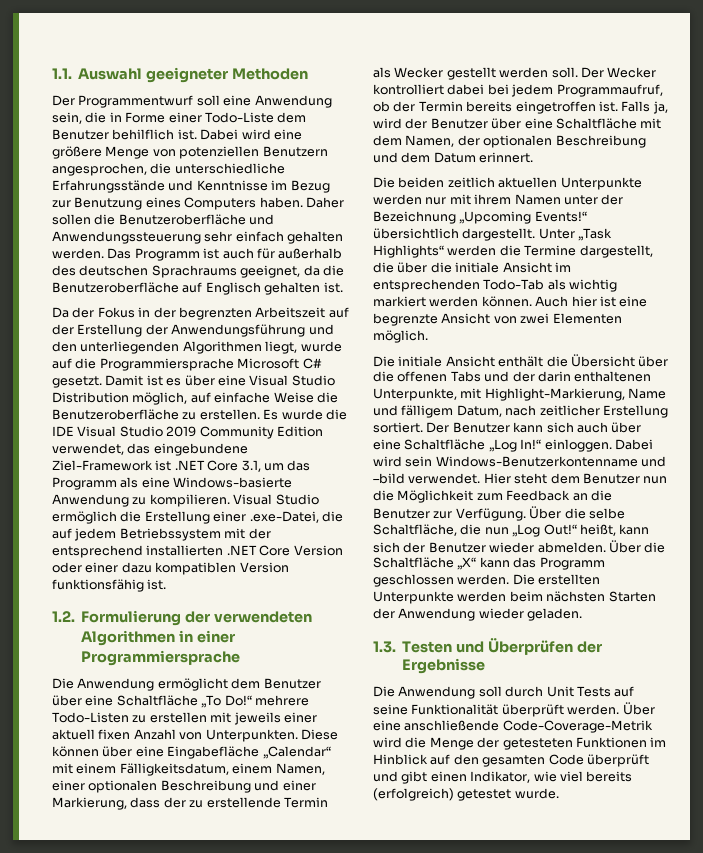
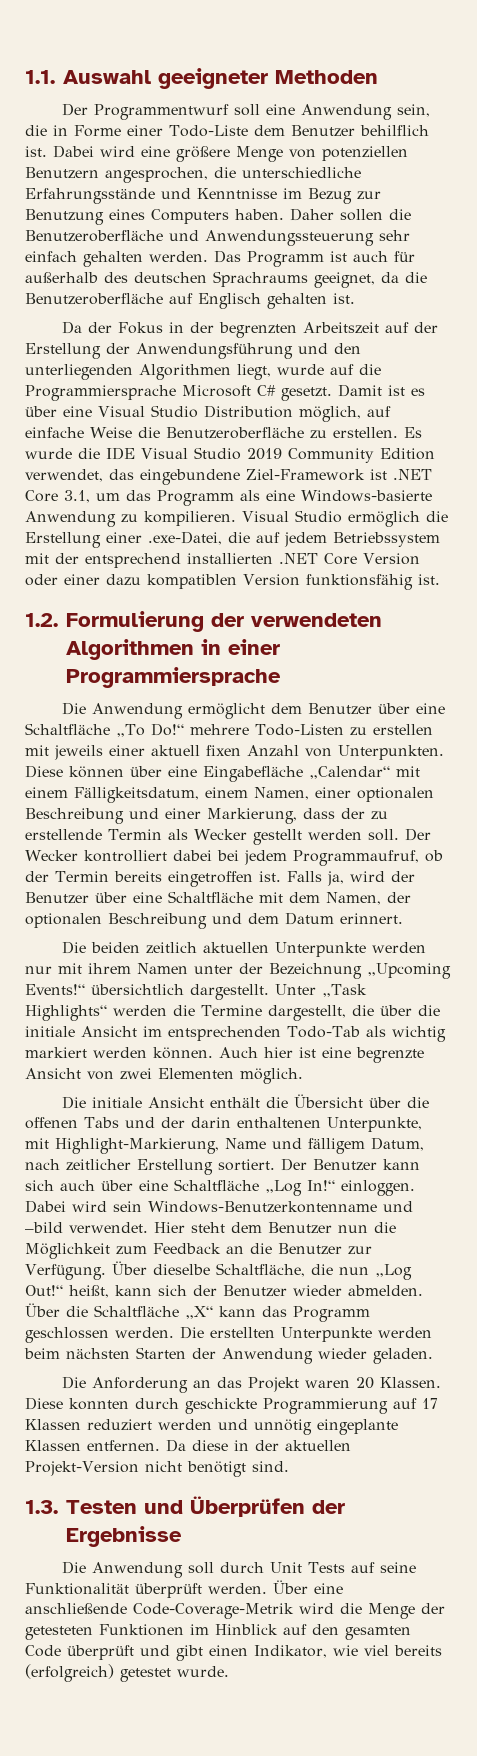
- Über die selbe Schaltfläche, die nun „Log Out!“ heißt, kann sich der Benutzer wieder abmelden.
+ Über dieselbe Schaltfläche, die nun „Log Out!“ heißt, kann sich der Benutzer wieder abmelden.
+ Die Anforderung an das Projekt waren 20 Klassen. Diese konnten durch geschickte Programmierung auf 17 Klassen reduziert werden und unnötig eingeplante Klassen entfernen. Da diese in der aktuellen Projekt-Version nicht benötigt sind.

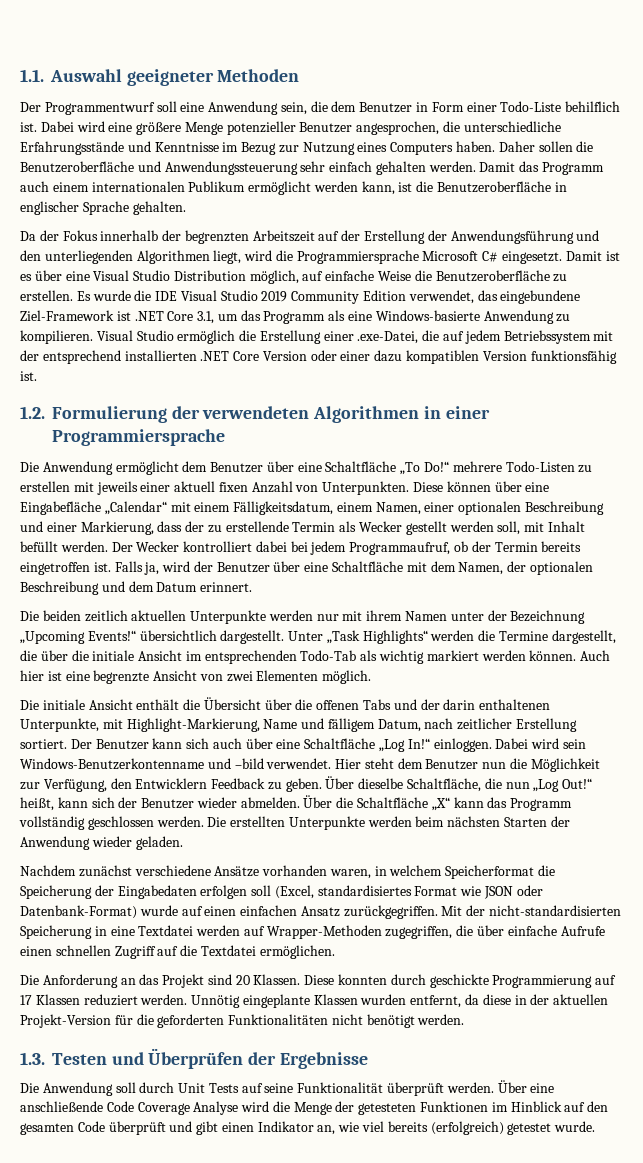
- Der Programmentwurf soll eine Anwendung sein, die in Forme einer Todo-Liste dem Benutzer behilflich ist.
+ Der Programmentwurf soll eine Anwendung sein, die dem Benutzer in Form einer Todo-Liste behilflich ist.
- Dabei wird eine größere Menge von potenziellen Benutzern angesprochen, die unterschiedliche Erfahrungsstände und Kenntnisse im Bezug zur Benutzung eines Computers haben.
+ Dabei wird eine größere Menge potenzieller Benutzer angesprochen, die unterschiedliche Erfahrungsstände und Kenntnisse im Bezug zur Nutzung eines Computers haben.
- Das Programm ist auch für außerhalb des deutschen Sprachraums geeignet, da die Benutzeroberfläche auf Englisch gehalten ist.
+ Damit das Programm auch einem internationalen Publikum ermöglicht werden kann, ist die Benutzeroberfläche in englischer Sprache gehalten.
- Da der Fokus in der begrenzten Arbeitszeit auf der Erstellung der Anwendungsführung und den unterliegenden Algorithmen liegt, wurde auf die Programmiersprache Microsoft C# gesetzt.
+ Da der Fokus innerhalb der begrenzten Arbeitszeit auf der Erstellung der Anwendungsführung und den unterliegenden Algorithmen liegt, wird die Programmiersprache Microsoft C# eingesetzt.
- Diese können über eine Eingabefläche „Calendar“ mit einem Fälligkeitsdatum, einem Namen, einer optionalen Beschreibung und einer Markierung, dass der zu erstellende Termin als Wecker gestellt werden soll.
+ Diese können über eine Eingabefläche „Calendar“ mit einem Fälligkeitsdatum, einem Namen, einer optionalen Beschreibung und einer Markierung, dass der zu erstellende Termin als Wecker gestellt werden soll, mit Inhalt befüllt werden.
- Hier steht dem Benutzer nun die Möglichkeit zum Feedback an die Benutzer zur Verfügung.
+ Hier steht dem Benutzer nun die Möglichkeit zur Verfügung, den Entwicklern Feedback zu geben.
- Über die Schaltfläche „X“ kann das Programm geschlossen werden.
+ Über die Schaltfläche „X“ kann das Programm vollständig geschlossen werden.
+ Nachdem zunächst verschiedene Ansätze vorhanden waren, in welchem Speicherformat die Speicherung der Eingabedaten erfolgen soll (Excel, standardisiertes Format wie JSON oder Datenbank-Format) wurde auf einen einfachen Ansatz zurückgegriffen. Mit der nicht-standardisierten Speicherung in eine Textdatei werden auf Wrapper-Methoden zugegriffen, die über einfache Aufrufe einen schnellen Zugriff auf die Textdatei ermöglichen.
- Die Anforderung an das Projekt waren 20 Klassen.
+ Die Anforderung an das Projekt sind 20 Klassen.
- Diese konnten durch geschickte Programmierung auf 17 Klassen reduziert werden und unnötig eingeplante Klassen entfernen. Da diese in der aktuellen Projekt-Version nicht benötigt sind.
+ Diese konnten durch geschickte Programmierung auf 17 Klassen reduziert werden. Unnötig eingeplante Klassen wurden entfernt, da diese in der aktuellen Projekt-Version für die geforderten Funktionalitäten nicht benötigt werden.
- Über eine anschließende Code-Coverage-Metrik wird die Menge der getesteten Funktionen im Hinblick auf den gesamten Code überprüft und gibt einen Indikator, wie viel bereits (erfolgreich) getestet wurde.
+ Über eine anschließende Code Coverage Analyse wird die Menge der getesteten Funktionen im Hinblick auf den gesamten Code überprüft und gibt einen Indikator an, wie viel bereits (erfolgreich) getestet wurde.

